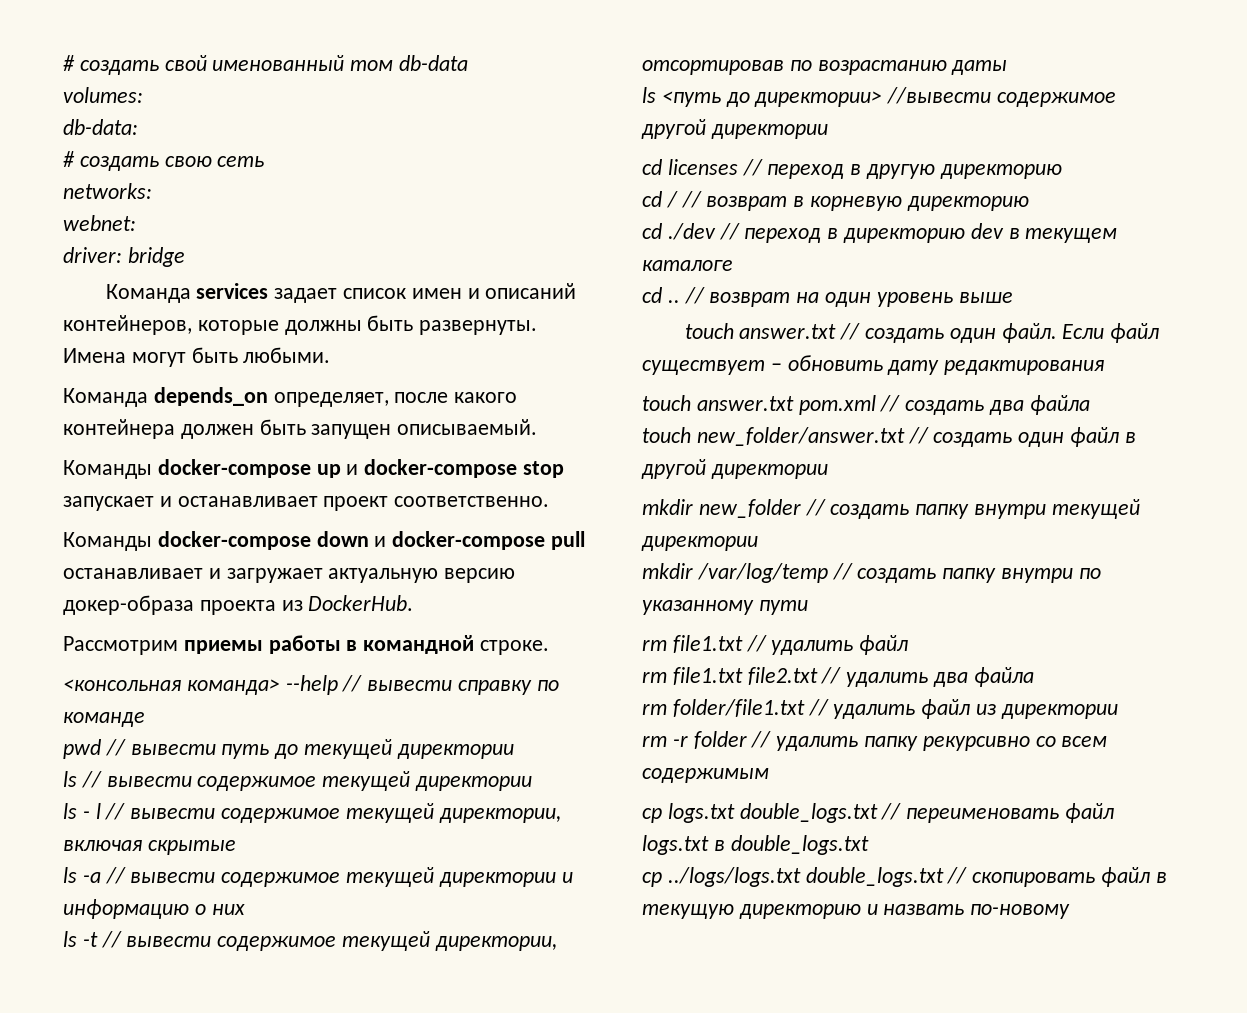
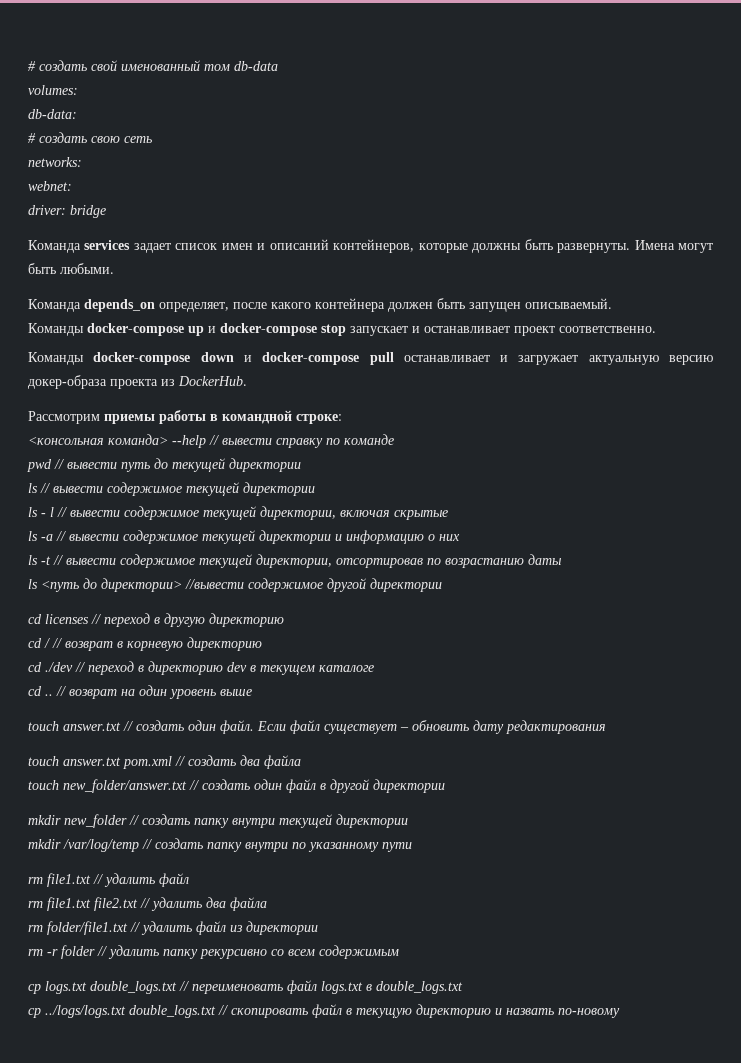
- Рассмотрим приемы работы в командной строке.
+ Рассмотрим приемы работы в командной строке:

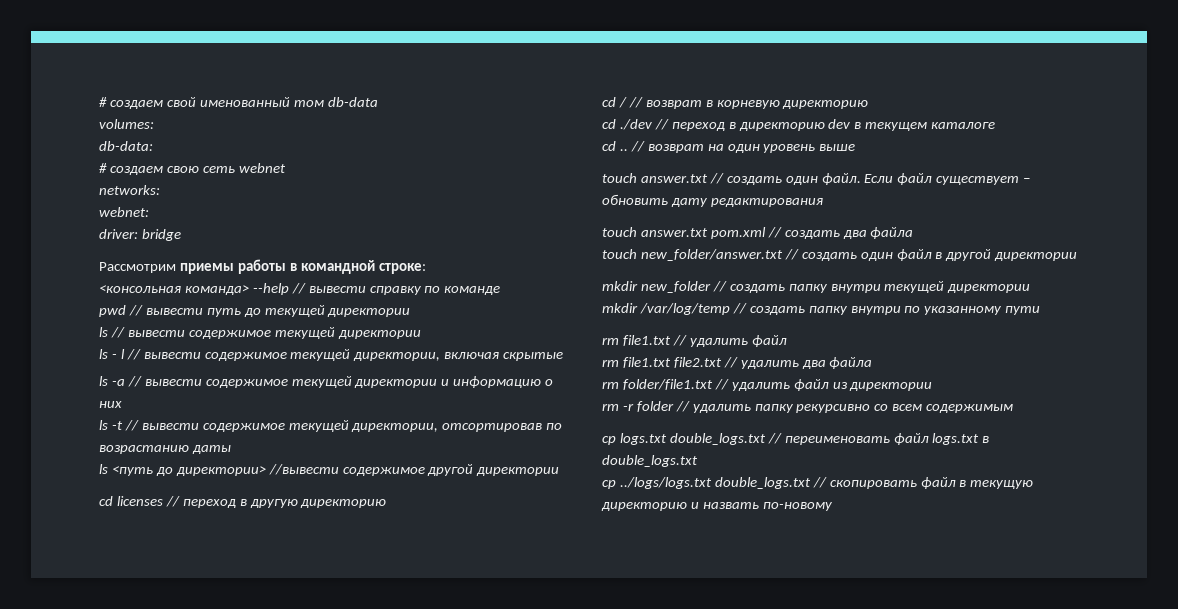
- # создать свой именованный том db-data
+ # создаем свой именованный том db-data
- # создать свою сеть
+ # создаем свою сеть webnet
- Команда services задает список имен и описаний контейнеров, которые должны быть развернуты. Имена могут быть любыми.
- Команда depends_on определяет, после какого контейнера должен быть запущен описываемый.
- Команды docker-compose up и docker-compose stop запускает и останавливает проект соответственно.
- Команды docker-compose down и docker-compose pull останавливает и загружает актуальную версию докер-образа проекта из DockerHub.

